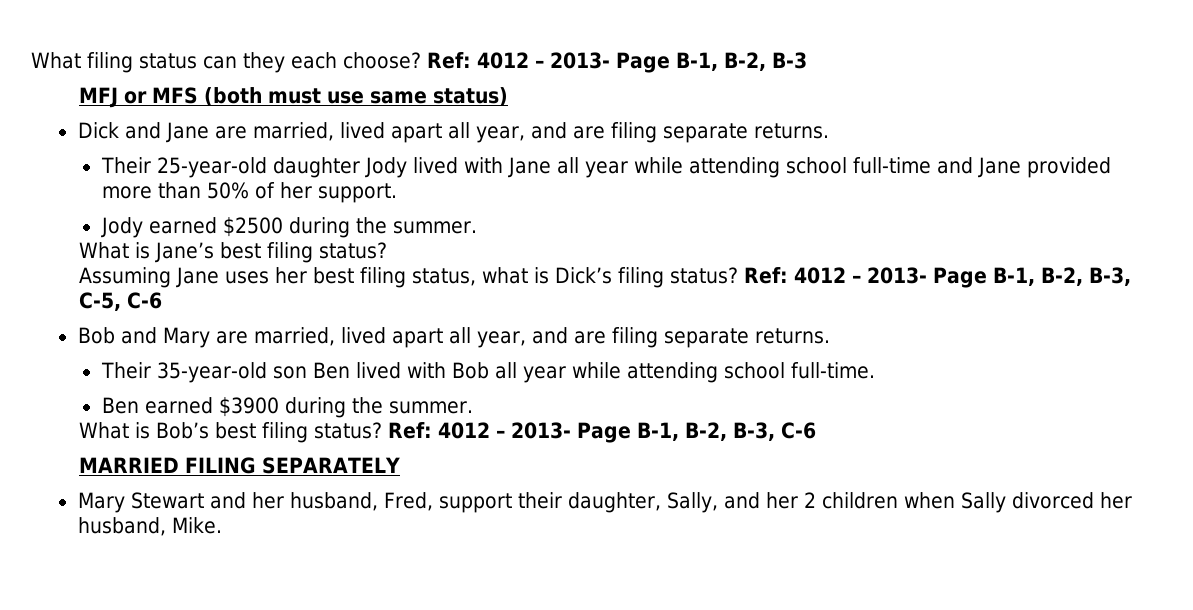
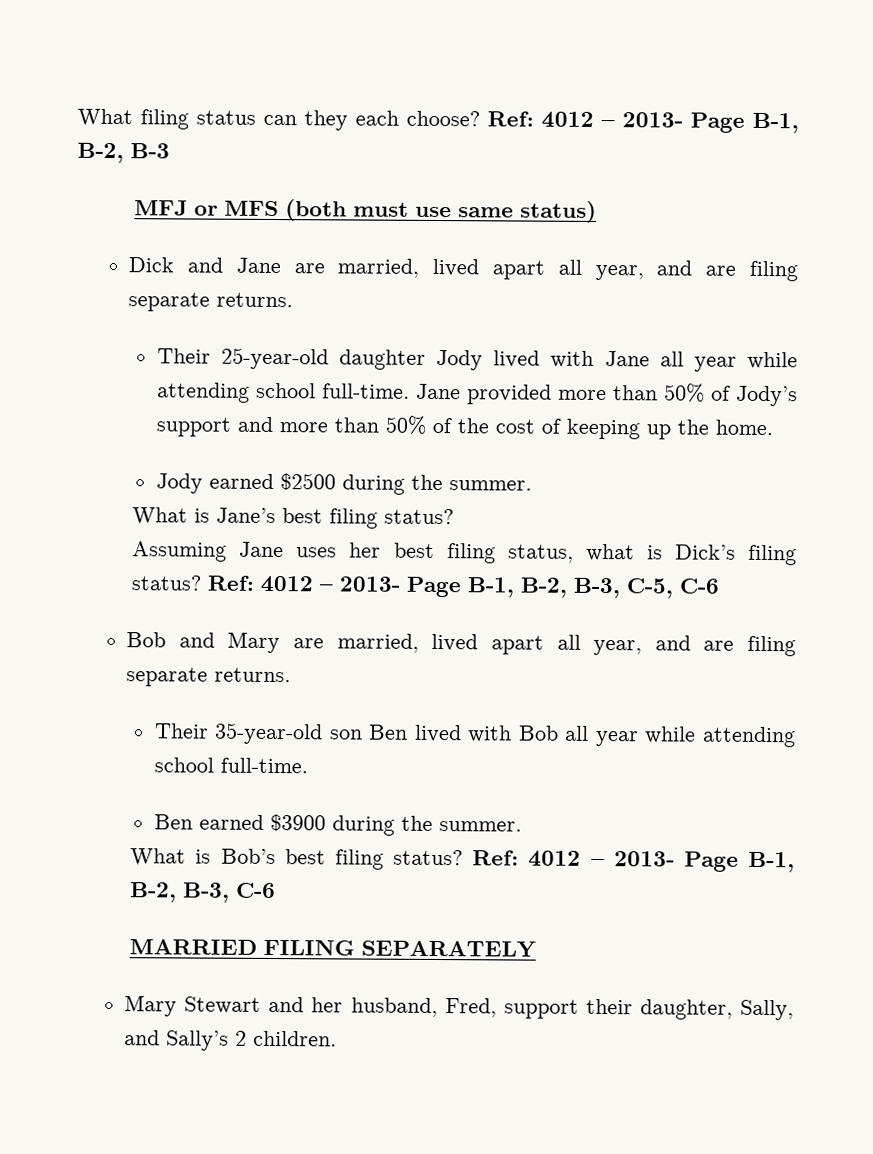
- Their 25-year-old daughter Jody lived with Jane all year while attending school full-time and Jane provided more than 50% of her support.
+ Their 25-year-old daughter Jody lived with Jane all year while attending school full-time. Jane provided more than 50% of Jody’s support and more than 50% of the cost of keeping up the home.
- Mary Stewart and her husband, Fred, support their daughter, Sally, and her 2 children when Sally divorced her husband, Mike.
+ Mary Stewart and her husband, Fred, support their daughter, Sally, and Sally’s 2 children.

